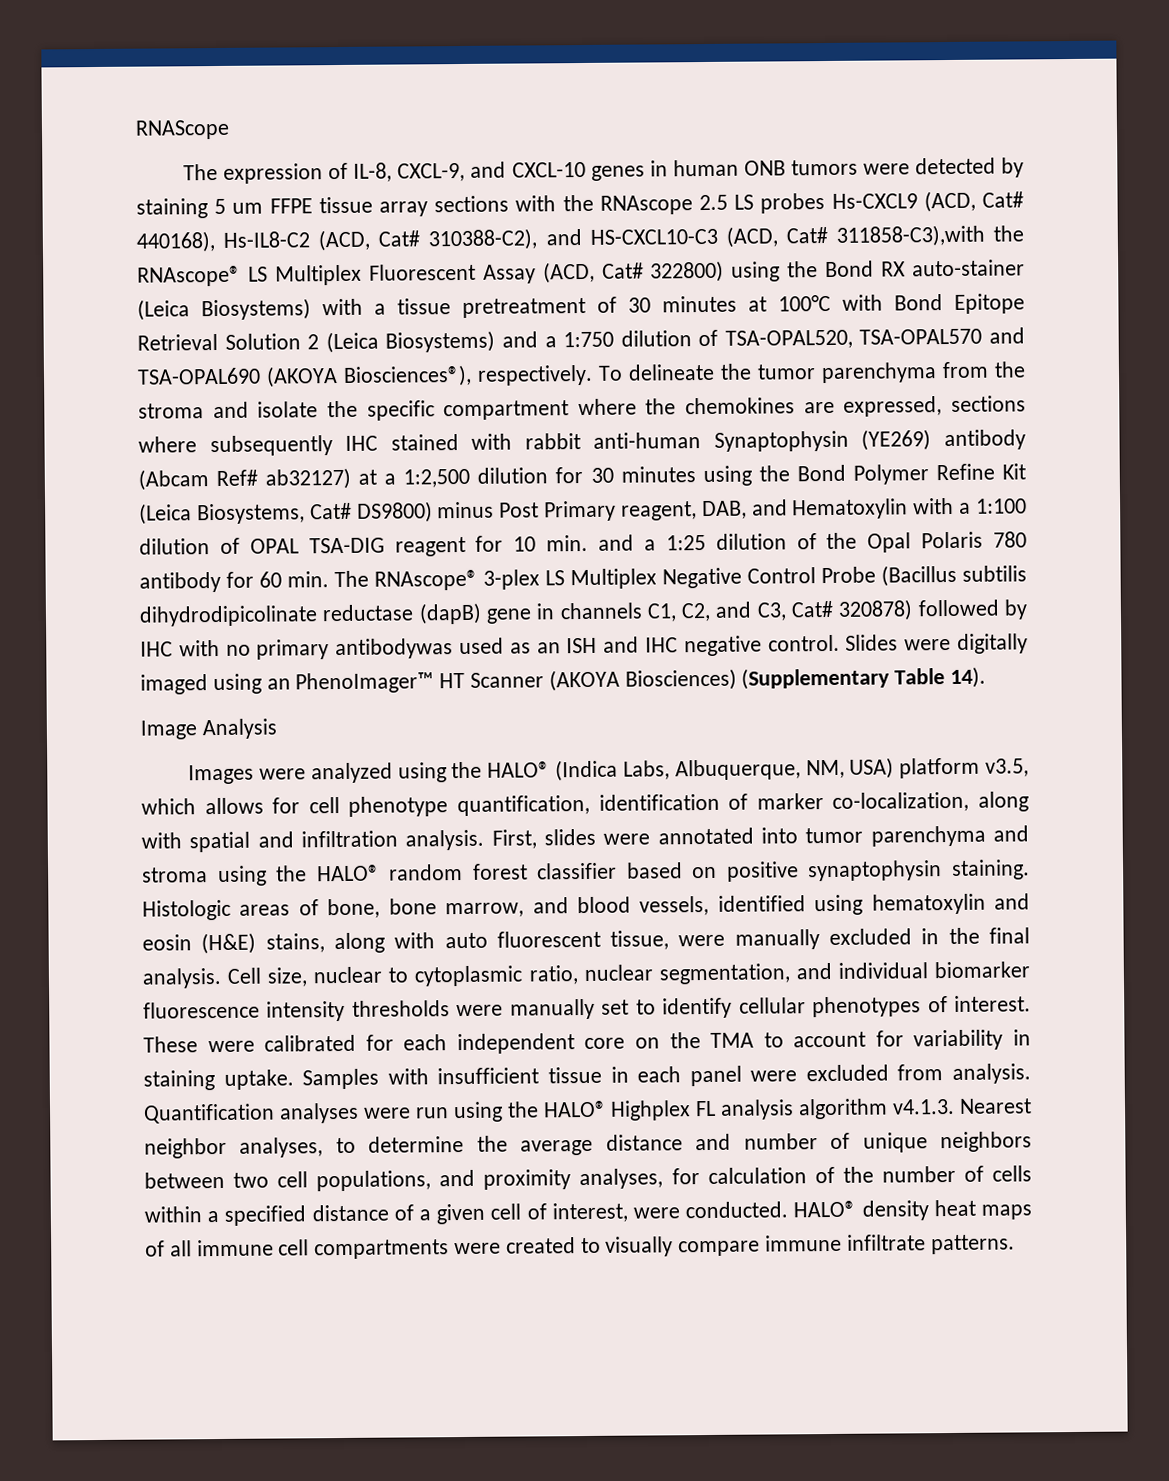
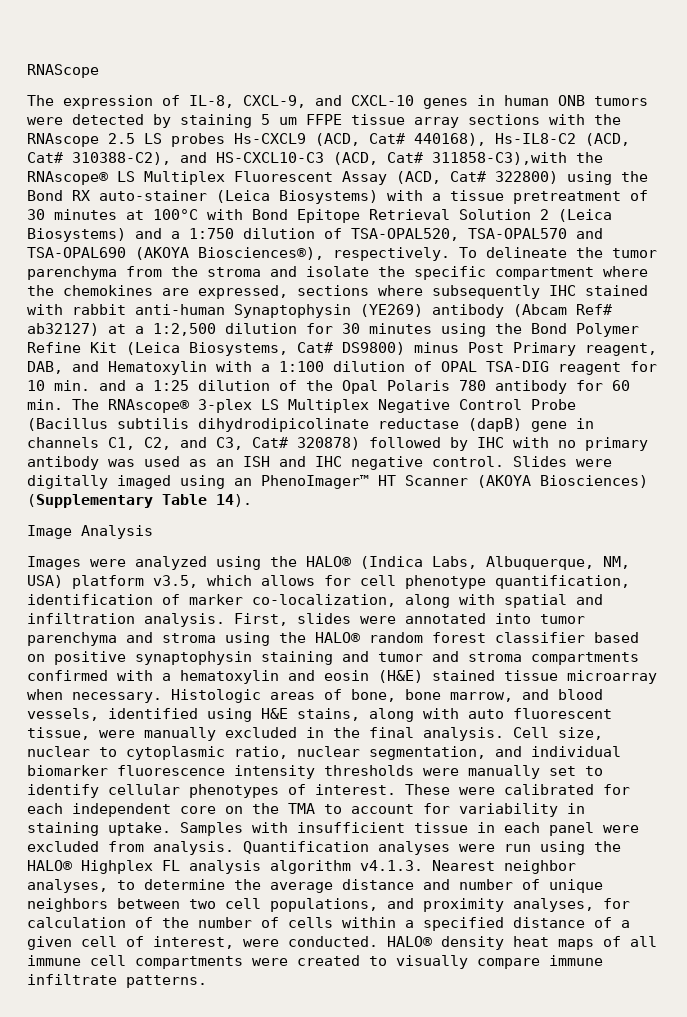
- To delineate the tumor parenchyma from the stroma and isolate the specific compartment where the chemokines are expressed, sections where subsequently IHC stained with rabbit anti-human Synaptophysin (YE269) antibody (Abcam Ref# ab32127) at a 1:2,500 dilution for 30 minutes using the Bond Polymer Refine Kit (Leica Biosystems, Cat# DS9800) minus Post Primary reagent, DAB, and Hematoxylin with a 1:100 dilution of OPAL TSA-DIG reagent for 10 min. and a 1:25 dilution of the Opal Polaris 780 antibody for 60 min. The RNAscope® 3-plex LS Multiplex Negative Control Probe (Bacillus subtilis dihydrodipicolinate reductase (dapB) gene in channels C1, C2, and C3, Cat# 320878) followed by IHC with no primary antibodywas used as an ISH and IHC negative control.
+ To delineate the tumor parenchyma from the stroma and isolate the specific compartment where the chemokines are expressed, sections where subsequently IHC stained with rabbit anti-human Synaptophysin (YE269) antibody (Abcam Ref# ab32127) at a 1:2,500 dilution for 30 minutes using the Bond Polymer Refine Kit (Leica Biosystems, Cat# DS9800) minus Post Primary reagent, DAB, and Hematoxylin with a 1:100 dilution of OPAL TSA-DIG reagent for 10 min. and a 1:25 dilution of the Opal Polaris 780 antibody for 60 min. The RNAscope® 3-plex LS Multiplex Negative Control Probe (Bacillus subtilis dihydrodipicolinate reductase (dapB) gene in channels C1, C2, and C3, Cat# 320878) followed by IHC with no primary antibody was used as an ISH and IHC negative control.
- First, slides were annotated into tumor parenchyma and stroma using the HALO® random forest classifier based on positive synaptophysin staining.
+ First, slides were annotated into tumor parenchyma and stroma using the HALO® random forest classifier based on positive synaptophysin staining and tumor and stroma compartments confirmed with a hematoxylin and eosin (H&E) stained tissue microarray when necessary.
- Histologic areas of bone, bone marrow, and blood vessels, identified using hematoxylin and eosin (H&E) stains, along with auto fluorescent tissue, were manually excluded in the final analysis.
+ Histologic areas of bone, bone marrow, and blood vessels, identified using H&E stains, along with auto fluorescent tissue, were manually excluded in the final analysis.

